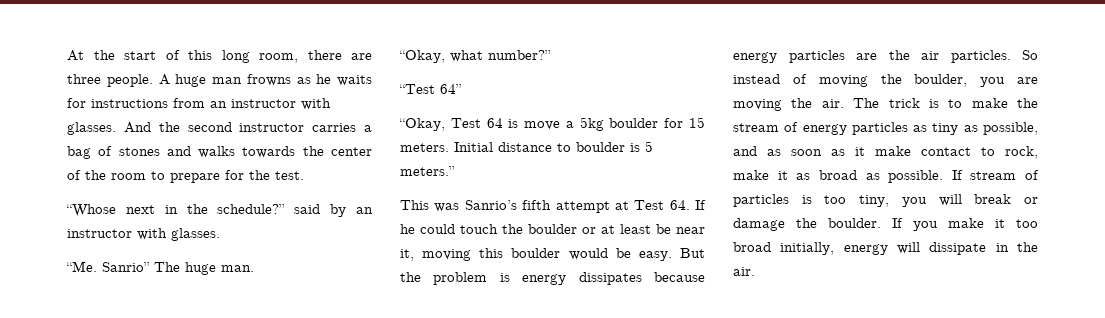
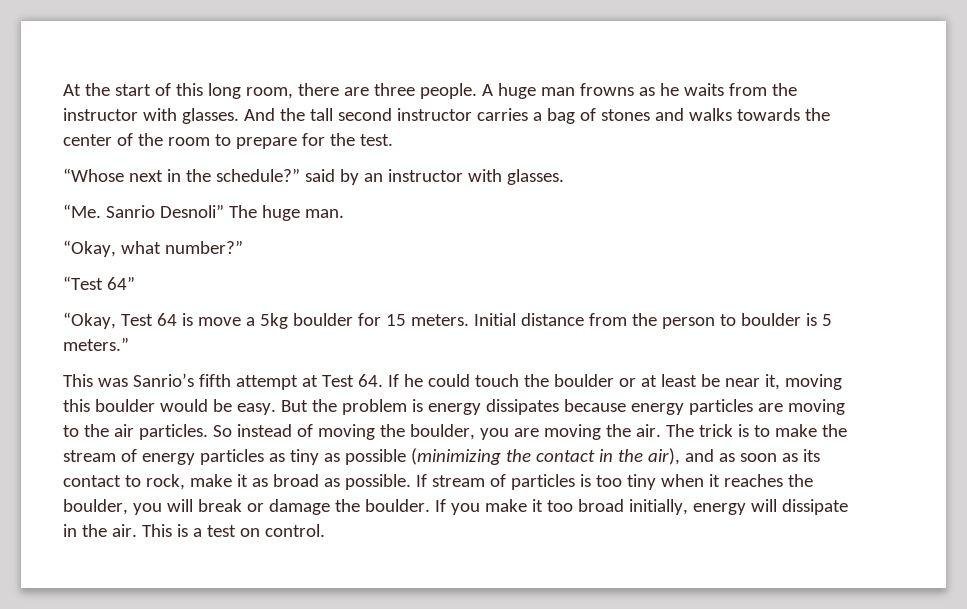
- A huge man frowns as he waits for instructions from an instructor with glasses.
+ A huge man frowns as he waits from the instructor with glasses.
- And the second instructor carries a bag of stones and walks towards the center of the room to prepare for the test.
+ And the tall second instructor carries a bag of stones and walks towards the center of the room to prepare for the test.
- “Me. Sanrio” The huge man.
+ “Me. Sanrio Desnoli” The huge man.
- Initial distance to boulder is 5 meters.”
+ Initial distance from the person to boulder is 5 meters.”
- But the problem is energy dissipates because energy particles are the air particles.
+ But the problem is energy dissipates because energy particles are moving to the air particles.
- The trick is to make the stream of energy particles as tiny as possible, and as soon as it make contact to rock, make it as broad as possible.
+ The trick is to make the stream of energy particles as tiny as possible (minimizing the contact in the air), and as soon as its contact to rock, make it as broad as possible.
- If stream of particles is too tiny, you will break or damage the boulder.
+ If stream of particles is too tiny when it reaches the boulder, you will break or damage the boulder.
+ This is a test on control.

